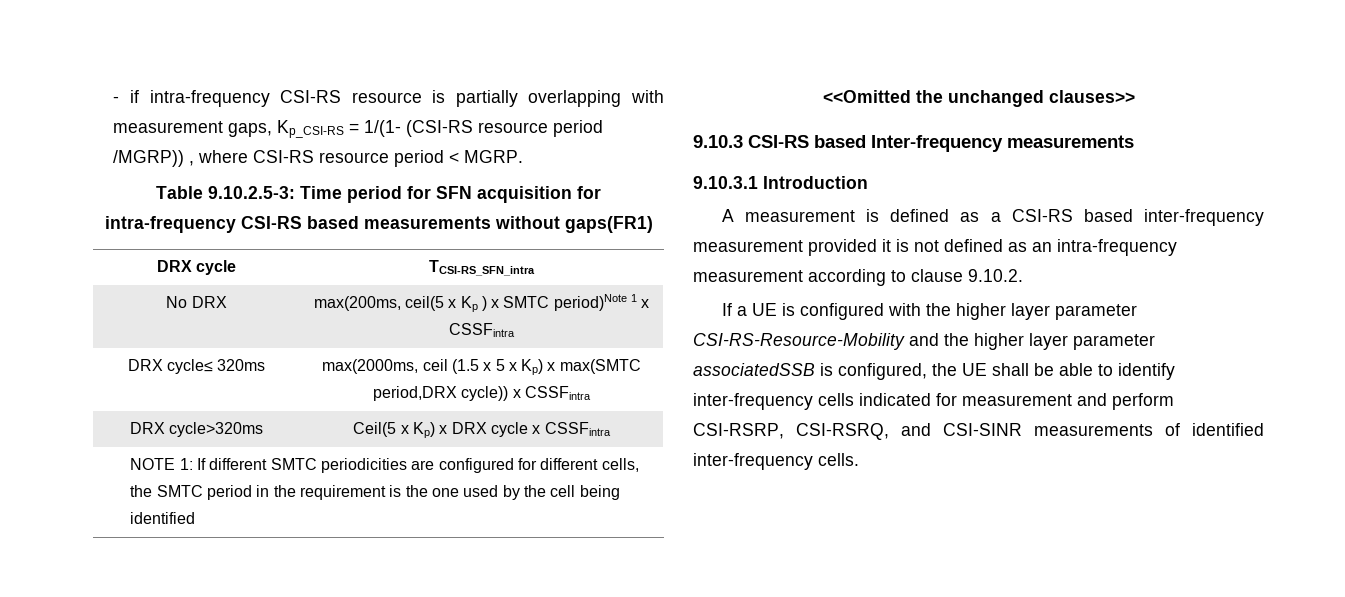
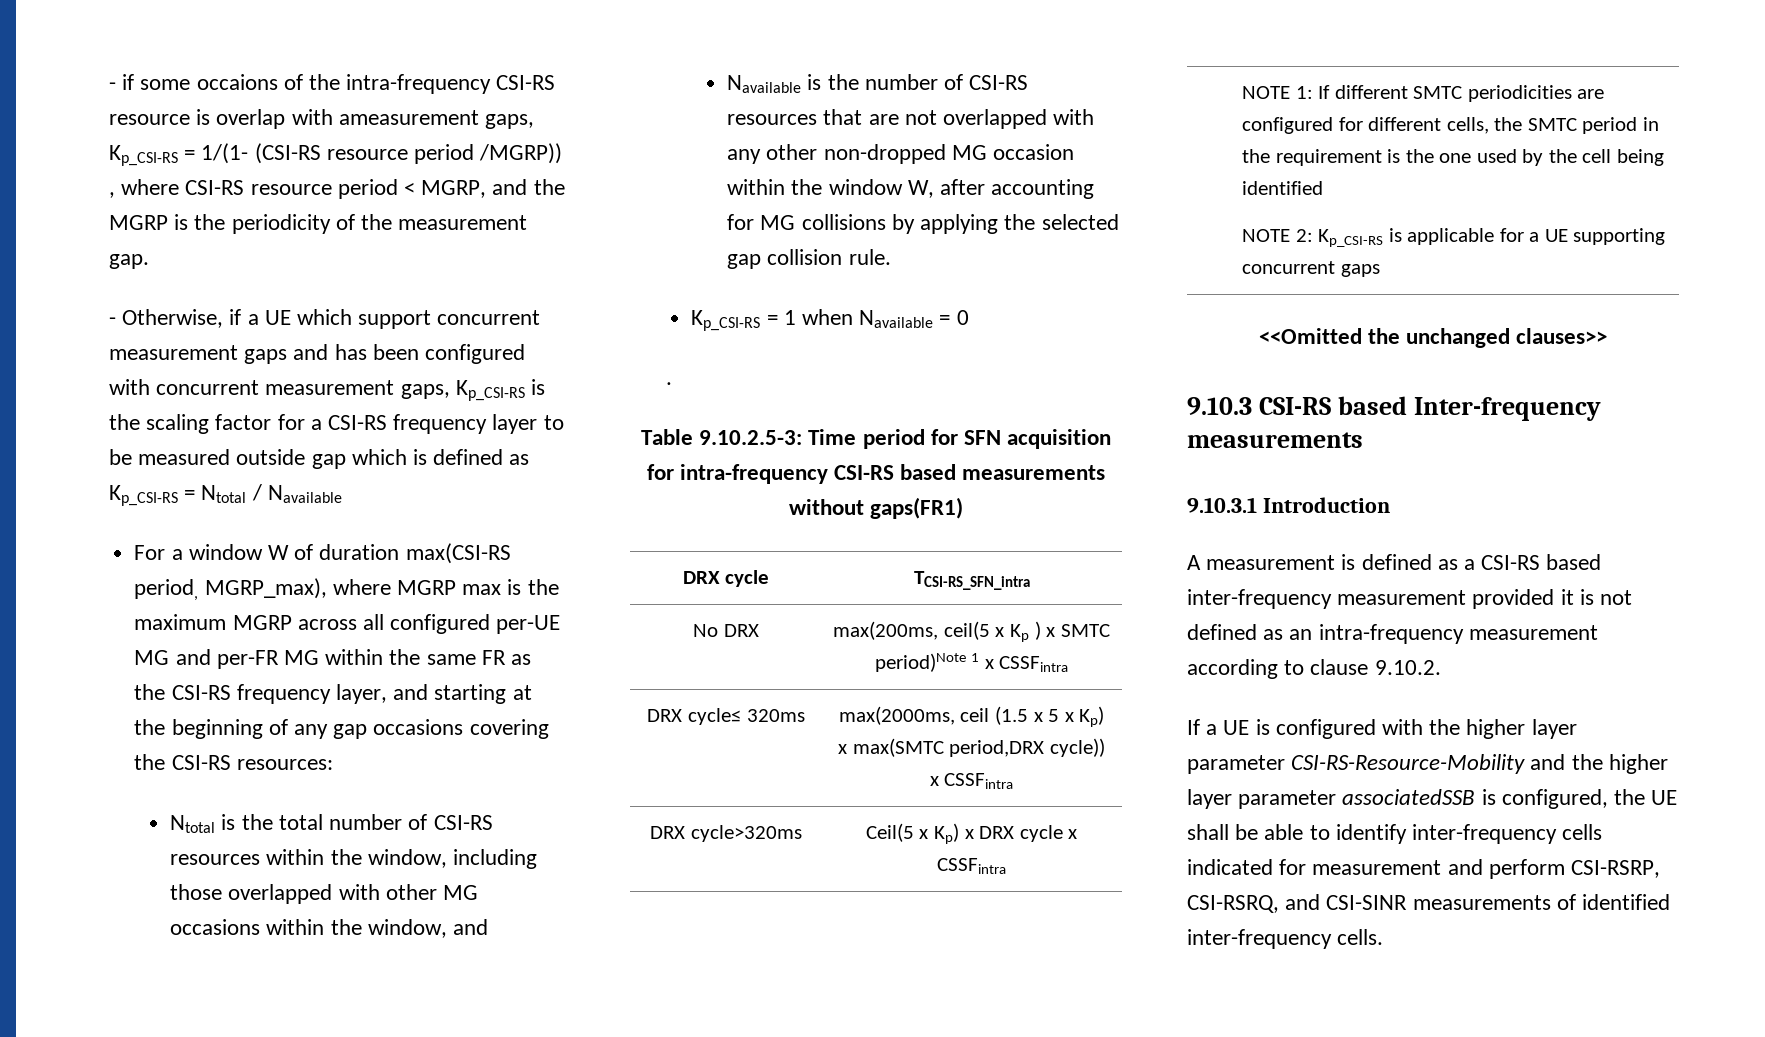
- - if intra-frequency CSI-RS resource is partially overlapping with measurement gaps, Kp_CSI-RS = 1/(1- (CSI-RS resource period /MGRP)) , where CSI-RS resource period < MGRP.
+ - if some occaions of the intra-frequency CSI-RS resource is overlap with ameasurement gaps, Kp_CSI-RS = 1/(1- (CSI-RS resource period /MGRP)) , where CSI-RS resource period < MGRP, and the MGRP is the periodicity of the measurement gap.
+ - Otherwise, if a UE which support concurrent measurement gaps and has been configured with concurrent measurement gaps, Kp_CSI-RS is the scaling factor for a CSI-RS frequency layer to be measured outside gap which is defined as Kp_CSI-RS = Ntotal / Navailable
+ For a window W of duration max(CSI-RS period, MGRP_max), where MGRP max is the maximum MGRP across all configured per-UE MG and per-FR MG within the same FR as the CSI-RS frequency layer, and starting at the beginning of any gap occasions covering the CSI-RS resources:
+ Ntotal is the total number of CSI-RS resources within the window, including those overlapped with other MG occasions within the window, and
+ Navailable is the number of CSI-RS resources that are not overlapped with any other non-dropped MG occasion within the window W, after accounting for MG collisions by applying the selected gap collision rule.
+ Kp_CSI-RS = 1 when Navailable = 0
+ .
  NOTE 1: If different SMTC periodicities are configured for different cells, the SMTC period in the requirement is the one used by the cell being identified
+ NOTE 2: Kp_CSI-RS is applicable for a UE supporting concurrent gaps

